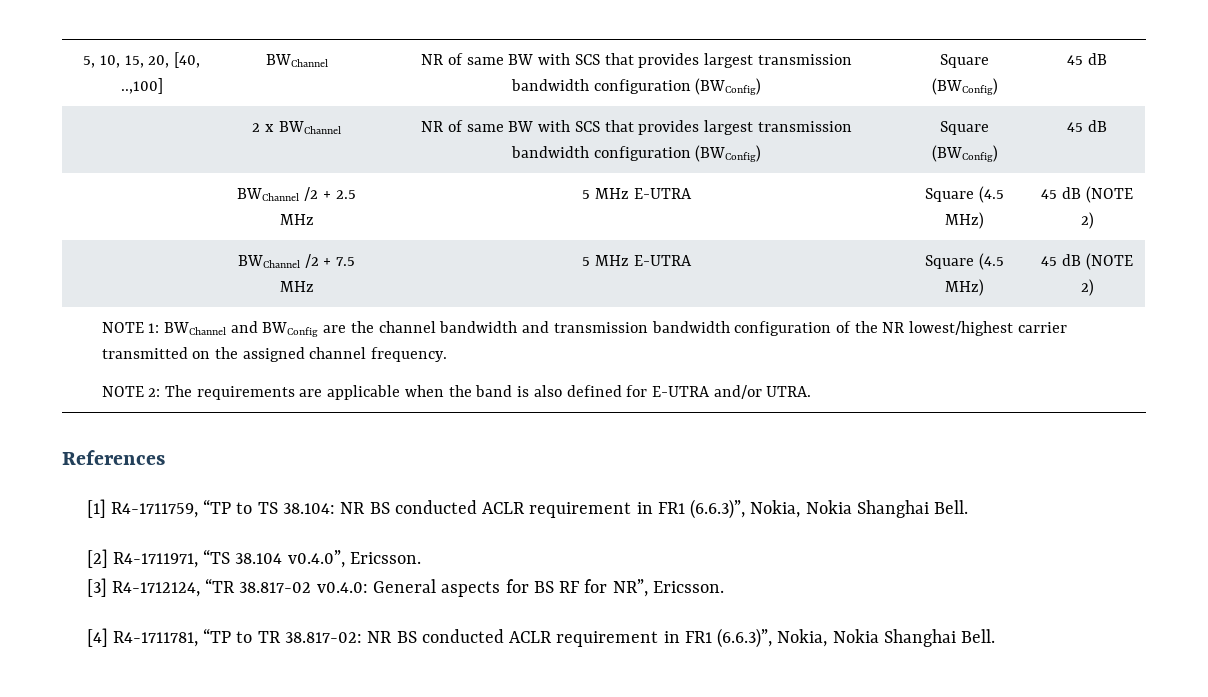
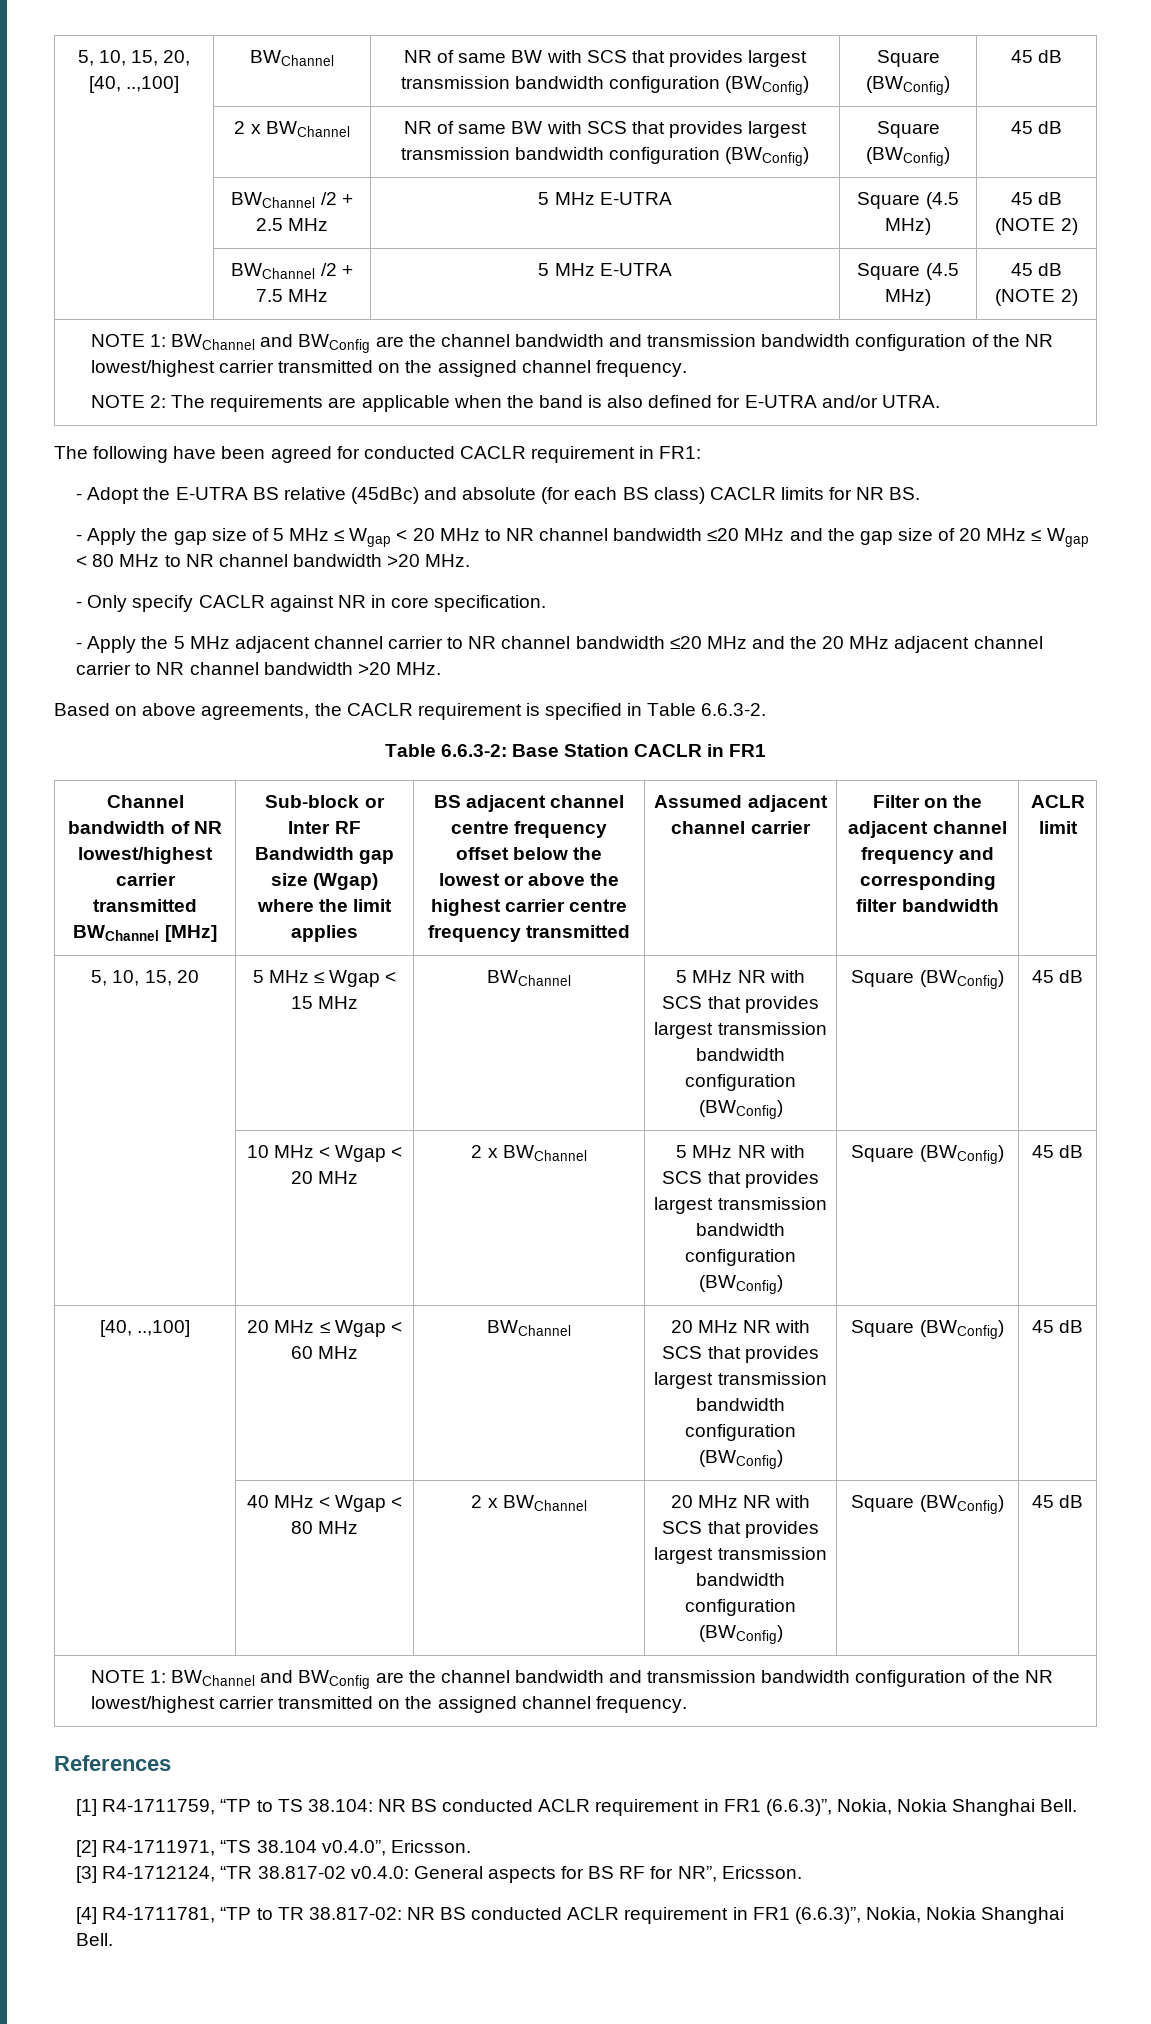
+ The following have been agreed for conducted CACLR requirement in FR1:
+ - Adopt the E-UTRA BS relative (45dBc) and absolute (for each BS class) CACLR limits for NR BS.
+ - Apply the gap size of 5 MHz ≤ Wgap < 20 MHz to NR channel bandwidth ≤20 MHz and the gap size of 20 MHz ≤ Wgap < 80 MHz to NR channel bandwidth >20 MHz.
+ - Only specify CACLR against NR in core specification.
+ - Apply the 5 MHz adjacent channel carrier to NR channel bandwidth ≤20 MHz and the 20 MHz adjacent channel carrier to NR channel bandwidth >20 MHz.
+ Based on above agreements, the CACLR requirement is specified in Table 6.6.3-2.
+ Table 6.6.3-2: Base Station CACLR in FR1
+ Channel bandwidth of NR lowest/highest carrier transmitted BWChannel [MHz] | Sub-block or Inter RF Bandwidth gap size (Wgap) where the limit applies | BS adjacent channel centre frequency offset below the lowest or above the highest carrier centre frequency transmitted | Assumed adjacent channel carrier | Filter on the adjacent channel frequency and corresponding filter bandwidth | ACLR limit
+ 5, 10, 15, 20 | 5 MHz ≤ Wgap < 15 MHz | BWChannel | 5 MHz NR with SCS that provides largest transmission bandwidth configuration (BWConfig) | Square (BWConfig) | 45 dB
+ | 10 MHz < Wgap < 20 MHz | 2 x BWChannel | 5 MHz NR with SCS that provides largest transmission bandwidth configuration (BWConfig) | Square (BWConfig) | 45 dB
+ [40, ..,100] | 20 MHz ≤ Wgap < 60 MHz | BWChannel | 20 MHz NR with SCS that provides largest transmission bandwidth configuration (BWConfig) | Square (BWConfig) | 45 dB
+ | 40 MHz < Wgap < 80 MHz | 2 x BWChannel | 20 MHz NR with SCS that provides largest transmission bandwidth configuration (BWConfig) | Square (BWConfig) | 45 dB
+ NOTE 1: BWChannel and BWConfig are the channel bandwidth and transmission bandwidth configuration of the NR lowest/highest carrier transmitted on the assigned channel frequency.

